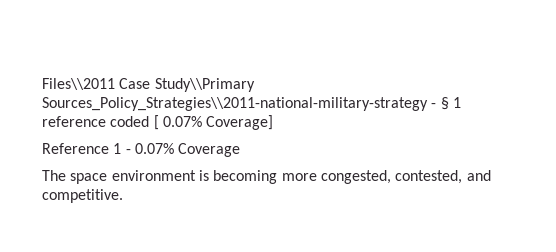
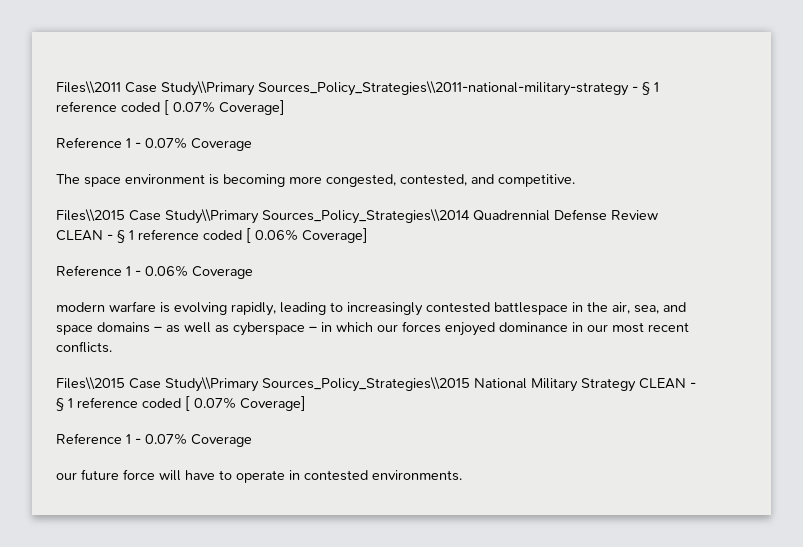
+ Files\\2015 Case Study\\Primary Sources_Policy_Strategies\\2014 Quadrennial Defense Review CLEAN - § 1 reference coded [ 0.06% Coverage]
+ Reference 1 - 0.06% Coverage
+ modern warfare is evolving rapidly, leading to increasingly contested battlespace in the air, sea, and space domains – as well as cyberspace – in which our forces enjoyed dominance in our most recent conflicts.
+ Files\\2015 Case Study\\Primary Sources_Policy_Strategies\\2015 National Military Strategy CLEAN - § 1 reference coded [ 0.07% Coverage]
+ Reference 1 - 0.07% Coverage
+ our future force will have to operate in contested environments.

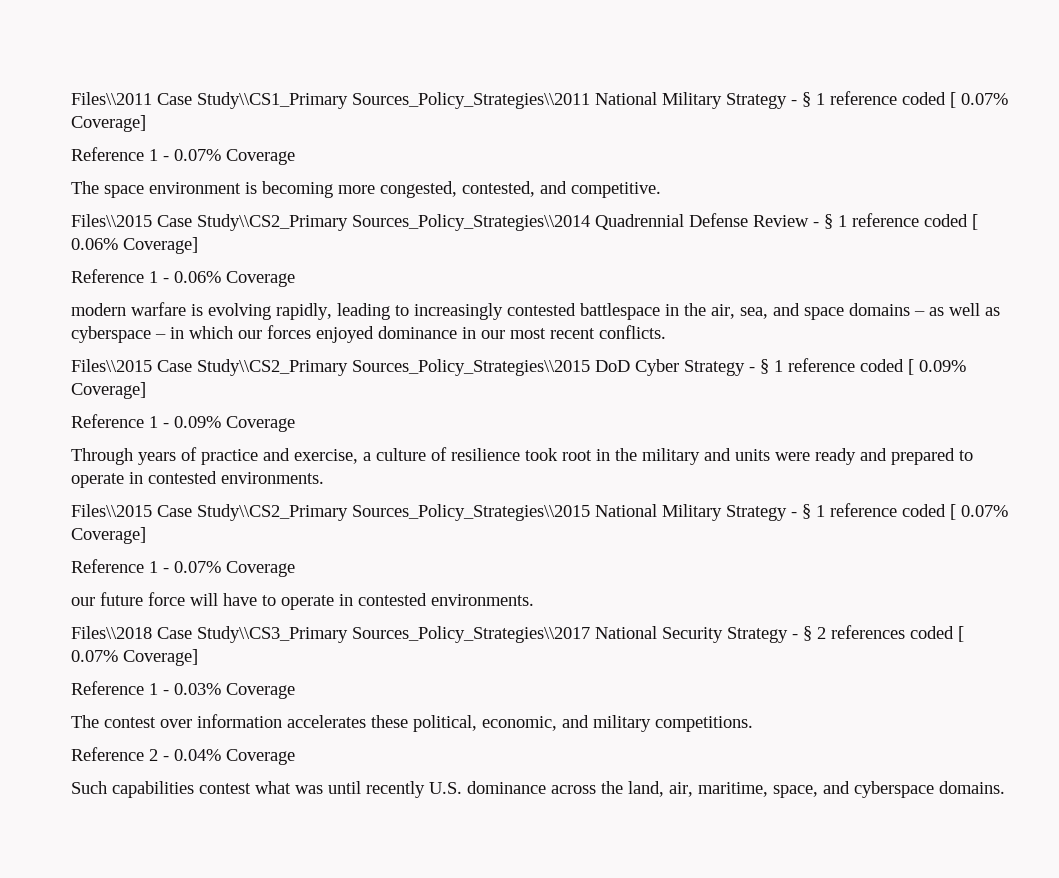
- Files\\2011 Case Study\\Primary Sources_Policy_Strategies\\2011-national-military-strategy - § 1 reference coded [ 0.07% Coverage]
+ Files\\2011 Case Study\\CS1_Primary Sources_Policy_Strategies\\2011 National Military Strategy - § 1 reference coded [ 0.07% Coverage]
- Files\\2015 Case Study\\Primary Sources_Policy_Strategies\\2014 Quadrennial Defense Review CLEAN - § 1 reference coded [ 0.06% Coverage]
+ Files\\2015 Case Study\\CS2_Primary Sources_Policy_Strategies\\2014 Quadrennial Defense Review - § 1 reference coded [ 0.06% Coverage]
- Files\\2015 Case Study\\Primary Sources_Policy_Strategies\\2015 National Military Strategy CLEAN - § 1 reference coded [ 0.07% Coverage]
+ Files\\2015 Case Study\\CS2_Primary Sources_Policy_Strategies\\2015 DoD Cyber Strategy - § 1 reference coded [ 0.09% Coverage]
+ Reference 1 - 0.09% Coverage
+ Through years of practice and exercise, a culture of resilience took root in the military and units were ready and prepared to operate in contested environments.
+ Files\\2015 Case Study\\CS2_Primary Sources_Policy_Strategies\\2015 National Military Strategy - § 1 reference coded [ 0.07% Coverage]
+ Files\\2018 Case Study\\CS3_Primary Sources_Policy_Strategies\\2017 National Security Strategy - § 2 references coded [ 0.07% Coverage]
+ Reference 1 - 0.03% Coverage
+ The contest over information accelerates these political, economic, and military competitions.
+ Reference 2 - 0.04% Coverage
+ Such capabilities contest what was until recently U.S. dominance across the land, air, maritime, space, and cyberspace domains.

